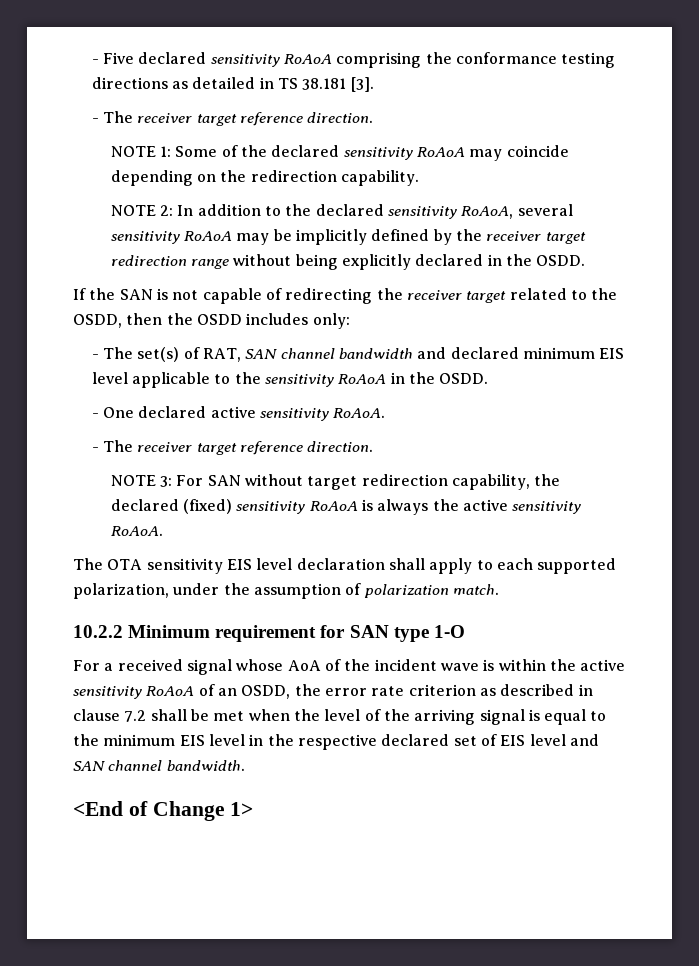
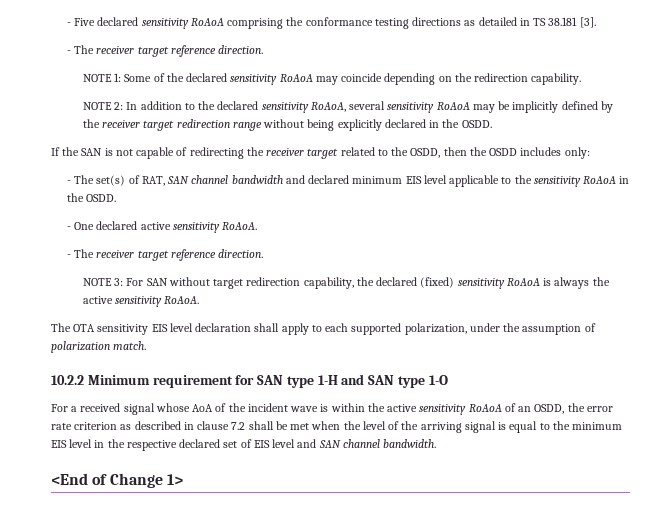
- 10.2.2 Minimum requirement for SAN type 1-O
+ 10.2.2 Minimum requirement for SAN type 1-H and SAN type 1-O

